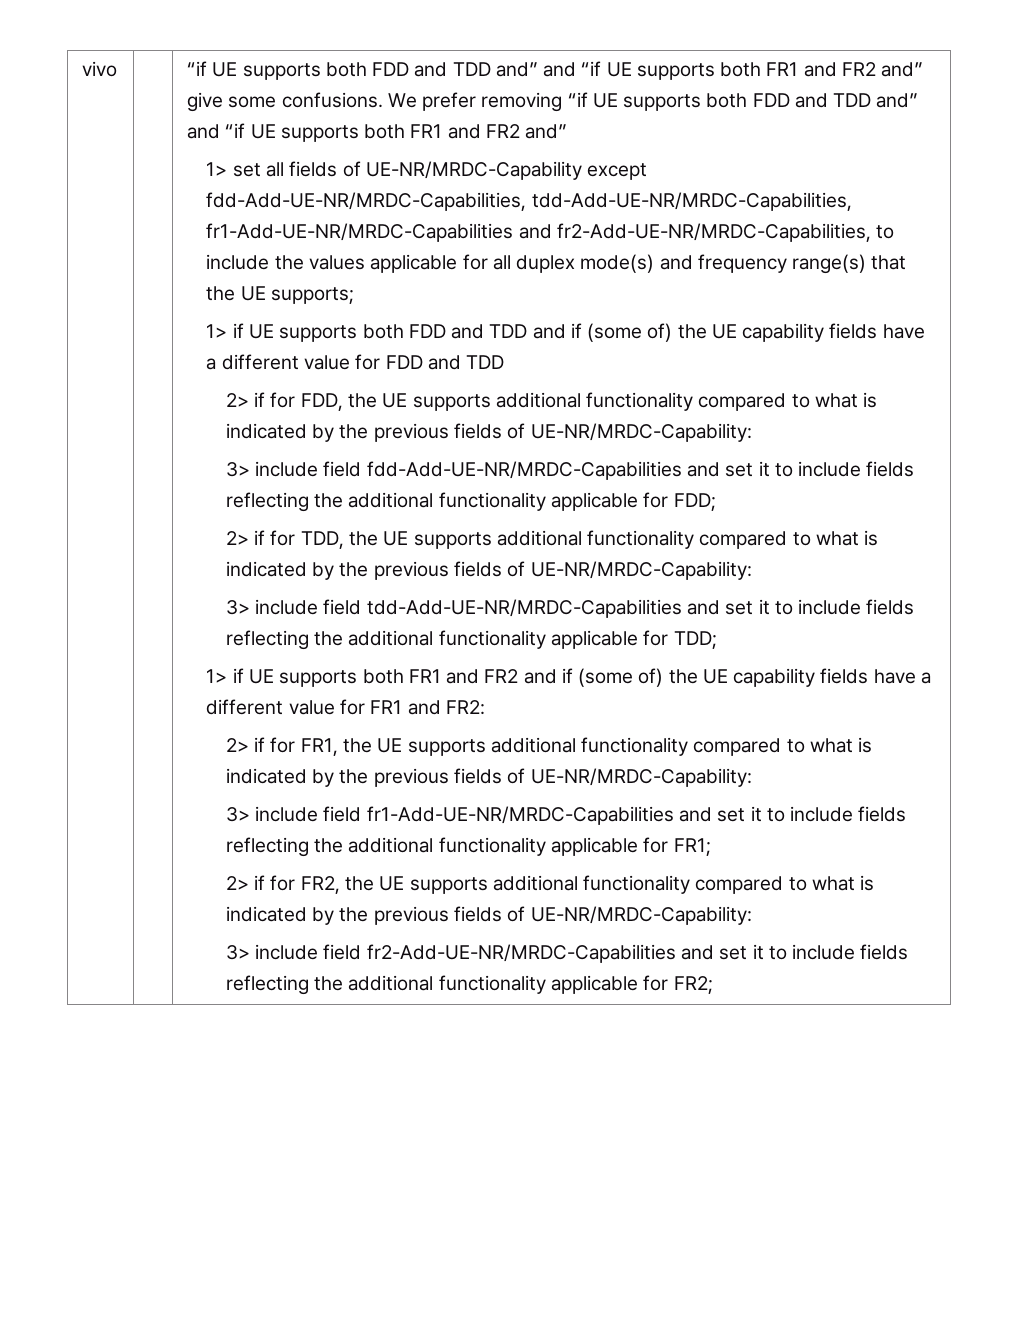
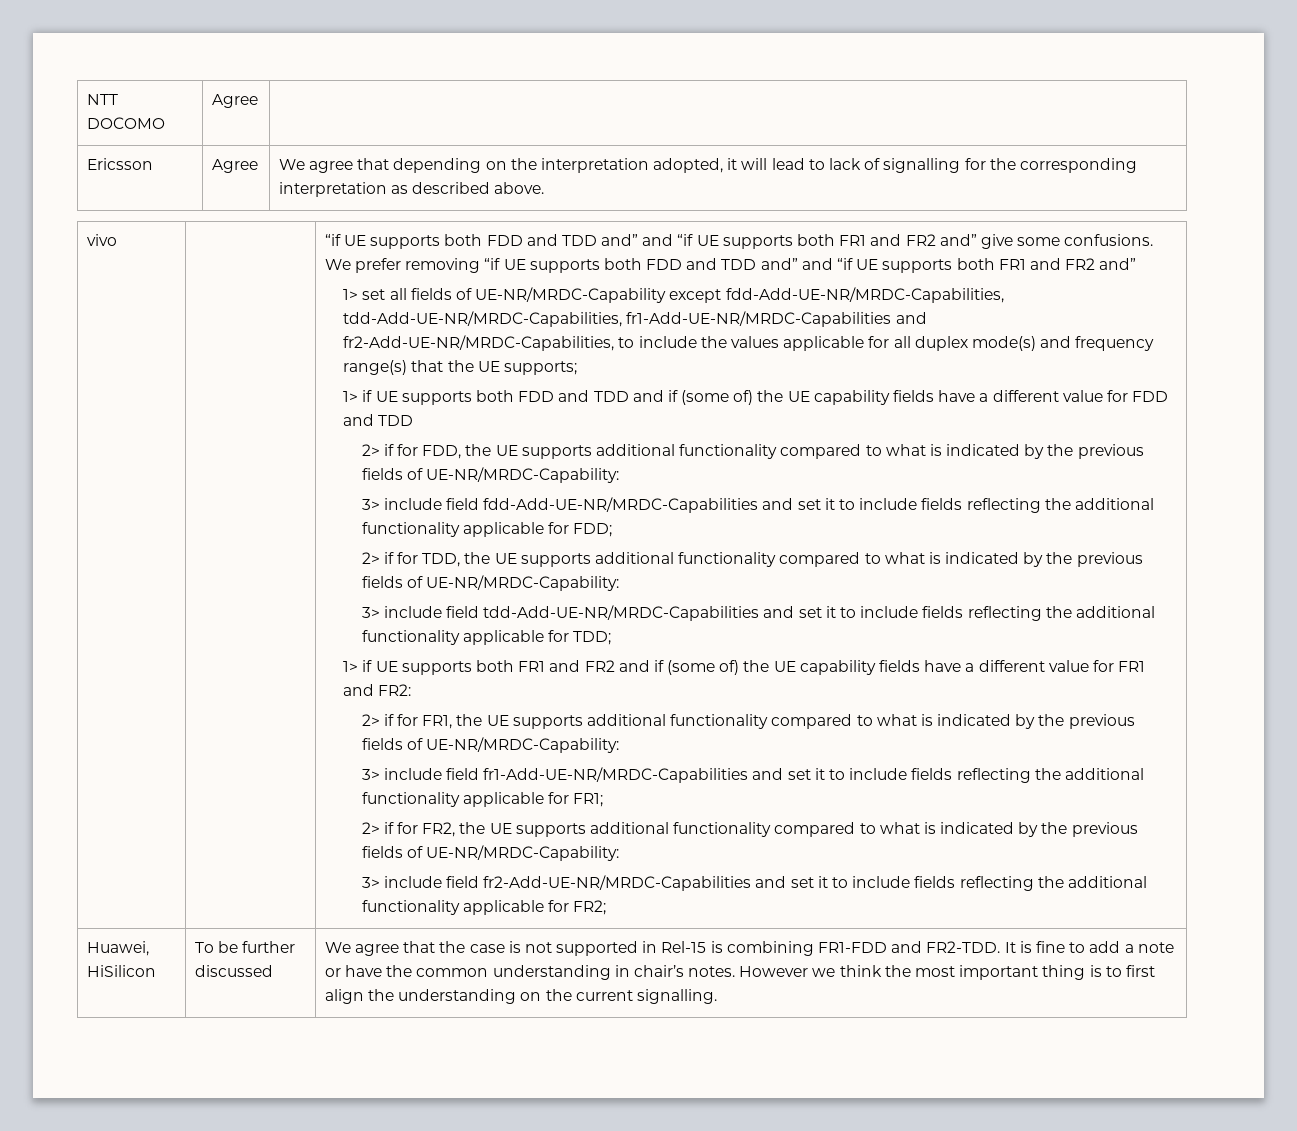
+ NTT DOCOMO | Agree |
+ Ericsson | Agree | We agree that depending on the interpretation adopted, it will lead to lack of signalling for the corresponding interpretation as described above.
+ Huawei, HiSilicon | To be further discussed | We agree that the case is not supported in Rel-15 is combining FR1-FDD and FR2-TDD. It is fine to add a note or have the common understanding in chair’s notes. However we think the most important thing is to first align the understanding on the current signalling.

